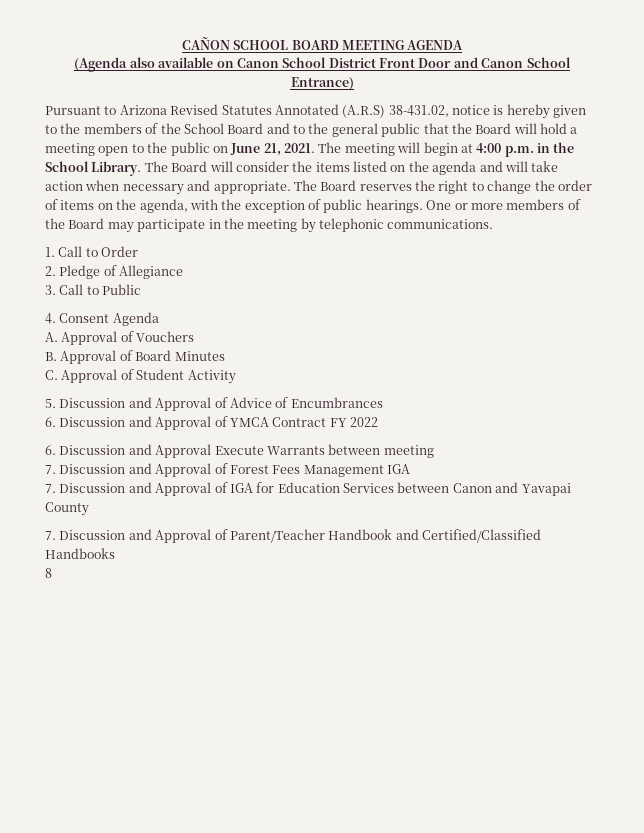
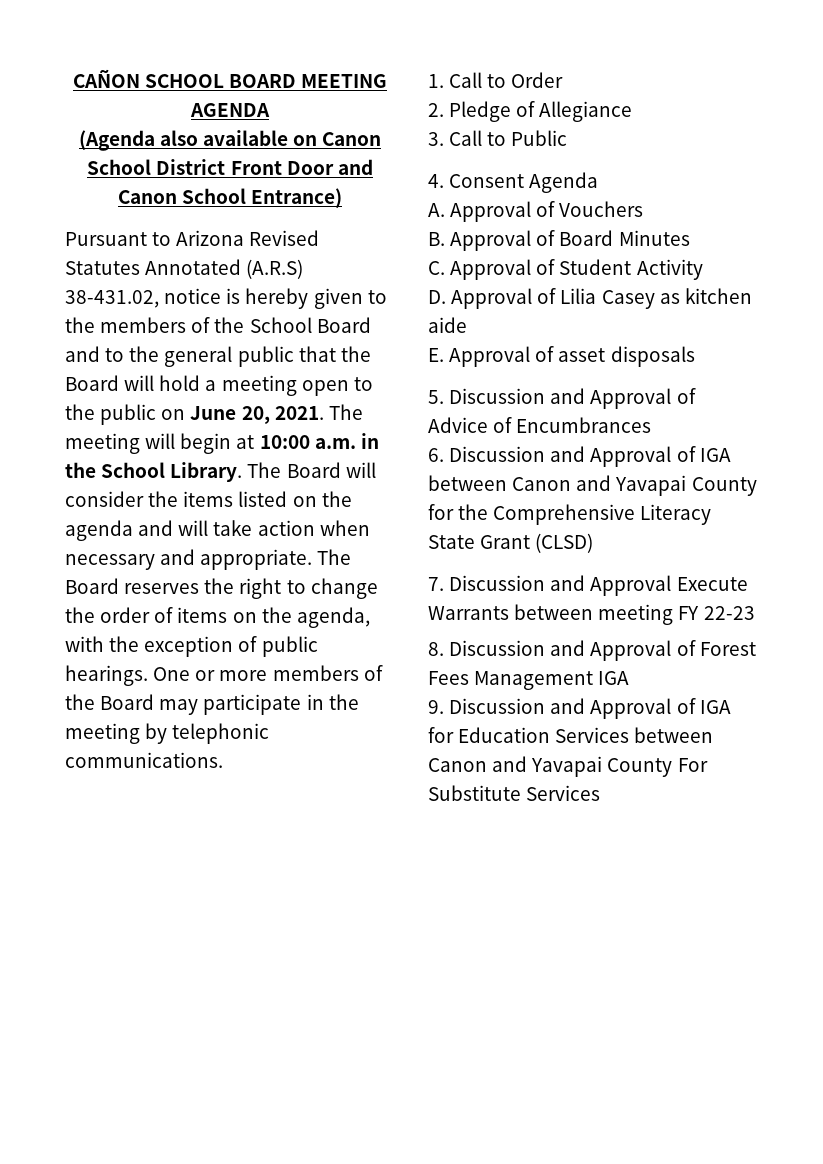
- Pursuant to Arizona Revised Statutes Annotated (A.R.S) 38-431.02, notice is hereby given to the members of the School Board and to the general public that the Board will hold a meeting open to the public on June 21, 2021.
+ Pursuant to Arizona Revised Statutes Annotated (A.R.S) 38-431.02, notice is hereby given to the members of the School Board and to the general public that the Board will hold a meeting open to the public on June 20, 2021.
- The meeting will begin at 4:00 p.m. in the School Library.
+ The meeting will begin at 10:00 a.m. in the School Library.
+ D. Approval of Lilia Casey as kitchen aide
+ E. Approval of asset disposals
- 6. Discussion and Approval of YMCA Contract FY 2022
- 6. Discussion and Approval Execute Warrants between meeting
- 7. Discussion and Approval of Forest Fees Management IGA
+ 6. Discussion and Approval of IGA between Canon and Yavapai County for the Comprehensive Literacy State Grant (CLSD)
+ 7. Discussion and Approval Execute Warrants between meeting FY 22-23
+ 8. Discussion and Approval of Forest Fees Management IGA
- 7. Discussion and Approval of IGA for Education Services between Canon and Yavapai County
- 7. Discussion and Approval of Parent/Teacher Handbook and Certified/Classified Handbooks
- 8
+ 9. Discussion and Approval of IGA for Education Services between Canon and Yavapai County For Substitute Services

